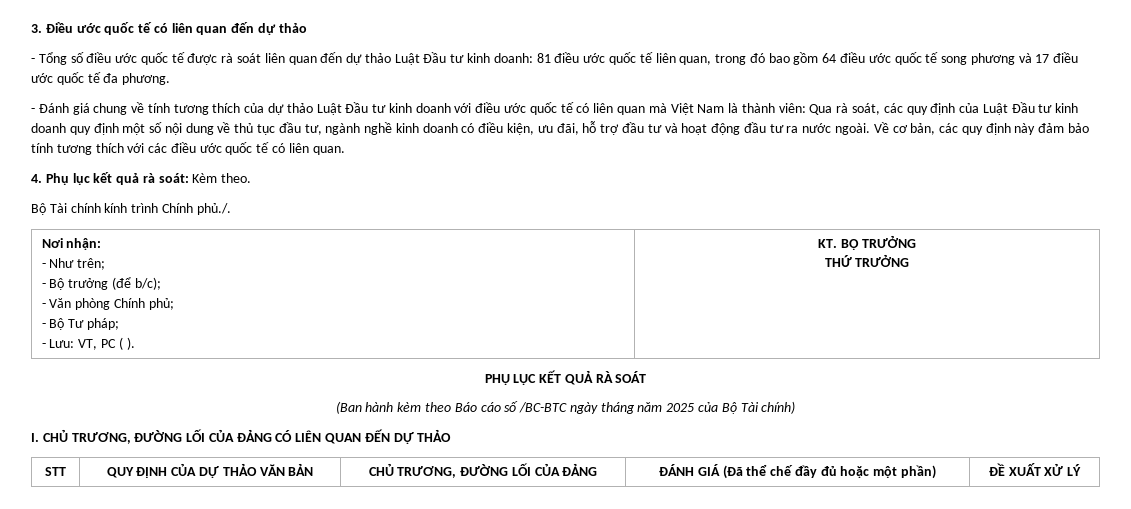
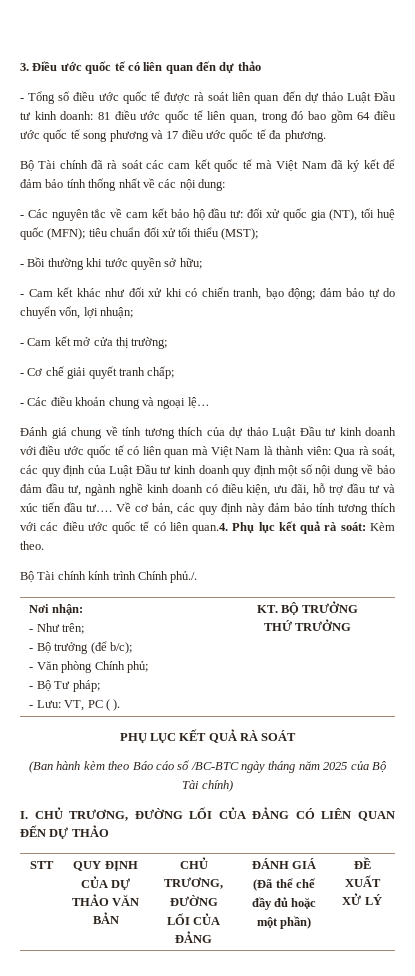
- - Đánh giá chung về tính tương thích của dự thảo Luật Đầu tư kinh doanh với điều ước quốc tế có liên quan mà Việt Nam là thành viên:
+ Bộ Tài chính đã rà soát các cam kết quốc tế mà Việt Nam đã ký kết để đảm bảo tính thống nhất về các nội dung:
+ - Các nguyên tắc về cam kết bảo hộ đầu tư: đối xử quốc gia (NT), tối huệ quốc (MFN); tiêu chuẩn đối xử tối thiểu (MST);
+ - Bồi thường khi tước quyền sở hữu;
+ - Cam kết khác như đối xử khi có chiến tranh, bạo động; đảm bảo tự do chuyển vốn, lợi nhuận;
+ - Cam kết mở cửa thị trường;
+ - Cơ chế giải quyết tranh chấp;
+ - Các điều khoản chung và ngoại lệ…
+ Đánh giá chung về tính tương thích của dự thảo Luật Đầu tư kinh doanh với điều ước quốc tế có liên quan mà Việt Nam là thành viên:
- Qua rà soát, các quy định của Luật Đầu tư kinh doanh quy định một số nội dung về thủ tục đầu tư, ngành nghề kinh doanh có điều kiện, ưu đãi, hỗ trợ đầu tư và hoạt động đầu tư ra nước ngoài.
+ Qua rà soát, các quy định của Luật Đầu tư kinh doanh quy định một số nội dung về bảo đảm đầu tư, ngành nghề kinh doanh có điều kiện, ưu đãi, hỗ trợ đầu tư và xúc tiến đầu tư….
- Về cơ bản, các quy định này đảm bảo tính tương thích với các điều ước quốc tế có liên quan.
- 4. Phụ lục kết quả rà soát: Kèm theo.
+ Về cơ bản, các quy định này đảm bảo tính tương thích với các điều ước quốc tế có liên quan.4. Phụ lục kết quả rà soát: Kèm theo.

